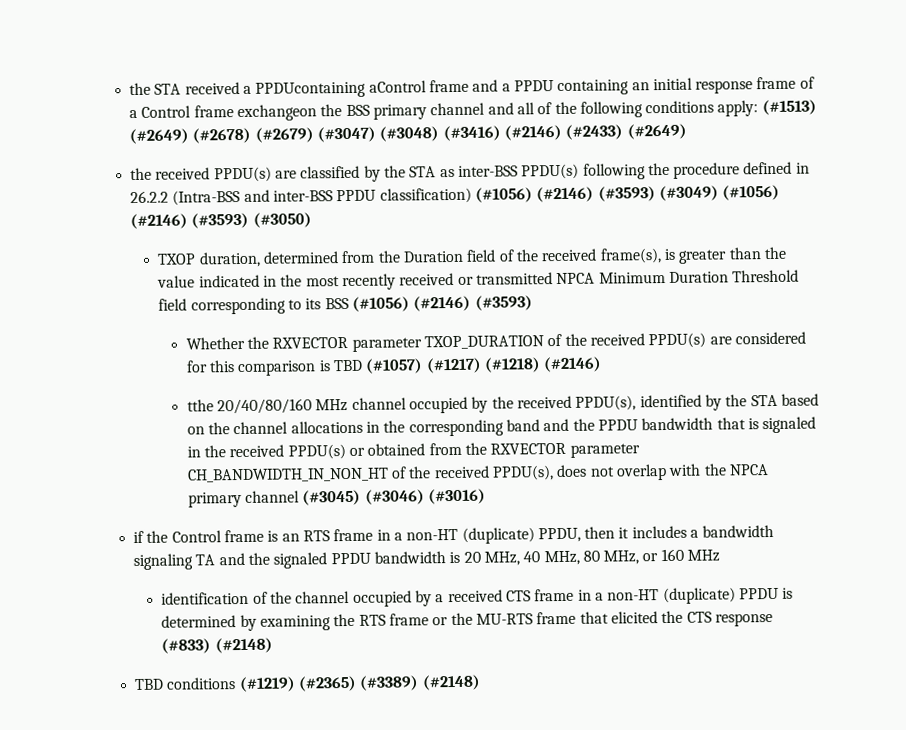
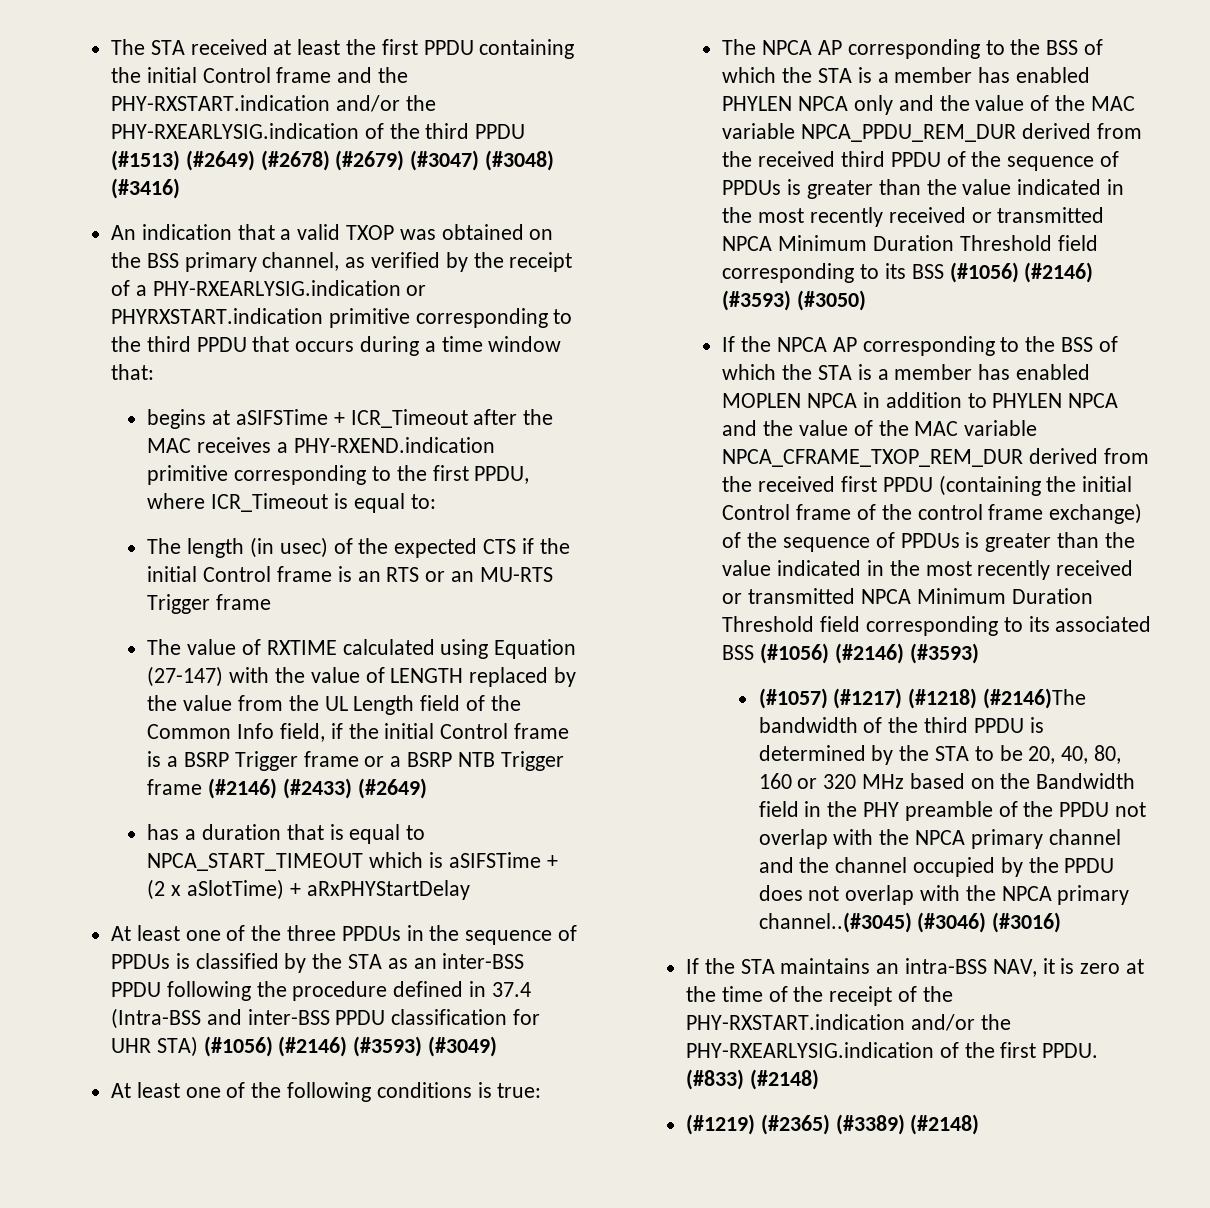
- the STA received a PPDUcontaining aControl frame and a PPDU containing an initial response frame of a Control frame exchangeon the BSS primary channel and all of the following conditions apply: (#1513) (#2649) (#2678) (#2679) (#3047) (#3048) (#3416) (#2146) (#2433) (#2649)
- the received PPDU(s) are classified by the STA as inter-BSS PPDU(s) following the procedure defined in 26.2.2 (Intra-BSS and inter-BSS PPDU classification) (#1056) (#2146) (#3593) (#3049) (#1056) (#2146) (#3593) (#3050)
- TXOP duration, determined from the Duration field of the received frame(s), is greater than the value indicated in the most recently received or transmitted NPCA Minimum Duration Threshold field corresponding to its BSS (#1056) (#2146) (#3593)
- Whether the RXVECTOR parameter TXOP_DURATION of the received PPDU(s) are considered for this comparison is TBD (#1057) (#1217) (#1218) (#2146)
- tthe 20/40/80/160 MHz channel occupied by the received PPDU(s), identified by the STA based on the channel allocations in the corresponding band and the PPDU bandwidth that is signaled in the received PPDU(s) or obtained from the RXVECTOR parameter CH_BANDWIDTH_IN_NON_HT of the received PPDU(s), does not overlap with the NPCA primary channel (#3045) (#3046) (#3016)
+ The STA received at least the first PPDU containing the initial Control frame and the PHY-RXSTART.indication and/or the PHY-RXEARLYSIG.indication of the third PPDU (#1513) (#2649) (#2678) (#2679) (#3047) (#3048) (#3416)
+ An indication that a valid TXOP was obtained on the BSS primary channel, as verified by the receipt of a PHY-RXEARLYSIG.indication or PHYRXSTART.indication primitive corresponding to the third PPDU that occurs during a time window that:
+ begins at aSIFSTime + ICR_Timeout after the MAC receives a PHY-RXEND.indication primitive corresponding to the first PPDU, where ICR_Timeout is equal to:
+ The length (in usec) of the expected CTS if the initial Control frame is an RTS or an MU-RTS Trigger frame
+ The value of RXTIME calculated using Equation (27-147) with the value of LENGTH replaced by the value from the UL Length field of the Common Info field, if the initial Control frame is a BSRP Trigger frame or a BSRP NTB Trigger frame (#2146) (#2433) (#2649)
+ has a duration that is equal to NPCA_START_TIMEOUT which is aSIFSTime + (2 x aSlotTime) + aRxPHYStartDelay
+ At least one of the three PPDUs in the sequence of PPDUs is classified by the STA as an inter-BSS PPDU following the procedure defined in 37.4 (Intra-BSS and inter-BSS PPDU classification for UHR STA) (#1056) (#2146) (#3593) (#3049)
+ At least one of the following conditions is true:
+ The NPCA AP corresponding to the BSS of which the STA is a member has enabled PHYLEN NPCA only and the value of the MAC variable NPCA_PPDU_REM_DUR derived from the received third PPDU of the sequence of PPDUs is greater than the value indicated in the most recently received or transmitted NPCA Minimum Duration Threshold field corresponding to its BSS (#1056) (#2146) (#3593) (#3050)
+ If the NPCA AP corresponding to the BSS of which the STA is a member has enabled MOPLEN NPCA in addition to PHYLEN NPCA and the value of the MAC variable NPCA_CFRAME_TXOP_REM_DUR derived from the received first PPDU (containing the initial Control frame of the control frame exchange) of the sequence of PPDUs is greater than the value indicated in the most recently received or transmitted NPCA Minimum Duration Threshold field corresponding to its associated BSS (#1056) (#2146) (#3593)
+ (#1057) (#1217) (#1218) (#2146)The bandwidth of the third PPDU is determined by the STA to be 20, 40, 80, 160 or 320 MHz based on the Bandwidth field in the PHY preamble of the PPDU not overlap with the NPCA primary channel and the channel occupied by the PPDU does not overlap with the NPCA primary channel..(#3045) (#3046) (#3016)
- if the Control frame is an RTS frame in a non-HT (duplicate) PPDU, then it includes a bandwidth signaling TA and the signaled PPDU bandwidth is 20 MHz, 40 MHz, 80 MHz, or 160 MHz
- identification of the channel occupied by a received CTS frame in a non-HT (duplicate) PPDU is determined by examining the RTS frame or the MU-RTS frame that elicited the CTS response (#833) (#2148)
+ If the STA maintains an intra-BSS NAV, it is zero at the time of the receipt of the PHY-RXSTART.indication and/or the PHY-RXEARLYSIG.indication of the first PPDU. (#833) (#2148)
- TBD conditions (#1219) (#2365) (#3389) (#2148)
+ (#1219) (#2365) (#3389) (#2148)

